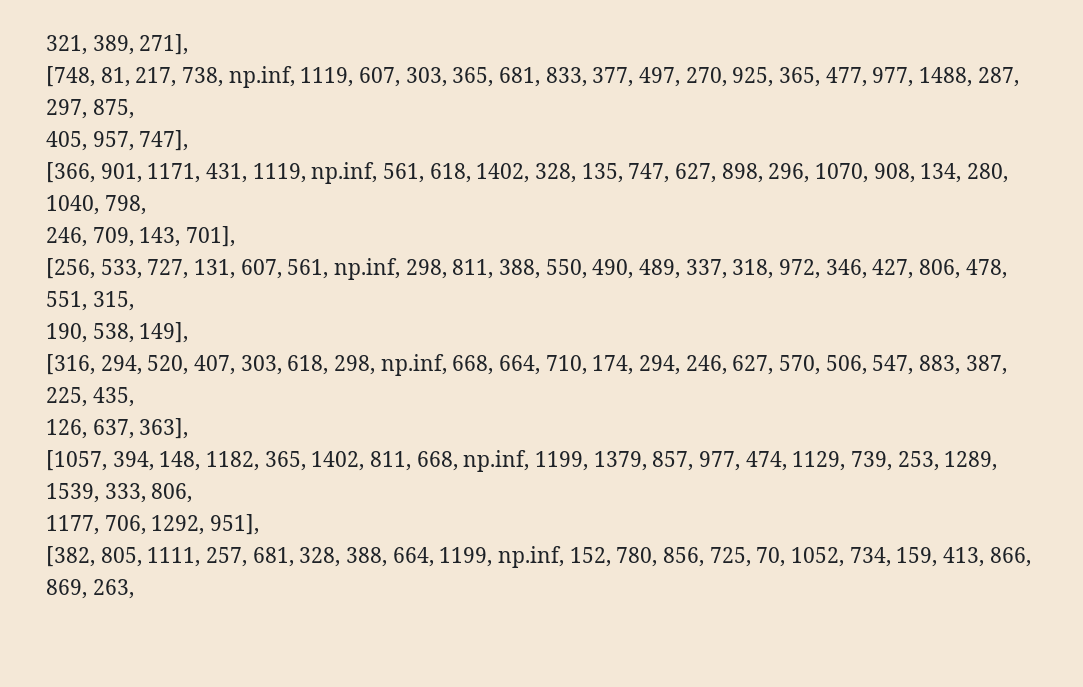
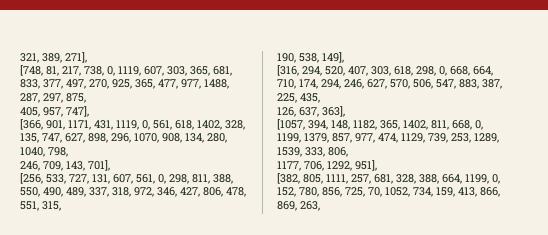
- [748, 81, 217, 738, np.inf, 1119, 607, 303, 365, 681, 833, 377, 497, 270, 925, 365, 477, 977, 1488, 287, 297, 875,
+ [748, 81, 217, 738, 0, 1119, 607, 303, 365, 681, 833, 377, 497, 270, 925, 365, 477, 977, 1488, 287, 297, 875,
- [366, 901, 1171, 431, 1119, np.inf, 561, 618, 1402, 328, 135, 747, 627, 898, 296, 1070, 908, 134, 280, 1040, 798,
+ [366, 901, 1171, 431, 1119, 0, 561, 618, 1402, 328, 135, 747, 627, 898, 296, 1070, 908, 134, 280, 1040, 798,
- [256, 533, 727, 131, 607, 561, np.inf, 298, 811, 388, 550, 490, 489, 337, 318, 972, 346, 427, 806, 478, 551, 315,
+ [256, 533, 727, 131, 607, 561, 0, 298, 811, 388, 550, 490, 489, 337, 318, 972, 346, 427, 806, 478, 551, 315,
- [316, 294, 520, 407, 303, 618, 298, np.inf, 668, 664, 710, 174, 294, 246, 627, 570, 506, 547, 883, 387, 225, 435,
+ [316, 294, 520, 407, 303, 618, 298, 0, 668, 664, 710, 174, 294, 246, 627, 570, 506, 547, 883, 387, 225, 435,
- [1057, 394, 148, 1182, 365, 1402, 811, 668, np.inf, 1199, 1379, 857, 977, 474, 1129, 739, 253, 1289, 1539, 333, 806,
+ [1057, 394, 148, 1182, 365, 1402, 811, 668, 0, 1199, 1379, 857, 977, 474, 1129, 739, 253, 1289, 1539, 333, 806,
- [382, 805, 1111, 257, 681, 328, 388, 664, 1199, np.inf, 152, 780, 856, 725, 70, 1052, 734, 159, 413, 866, 869, 263,
+ [382, 805, 1111, 257, 681, 328, 388, 664, 1199, 0, 152, 780, 856, 725, 70, 1052, 734, 159, 413, 866, 869, 263,

